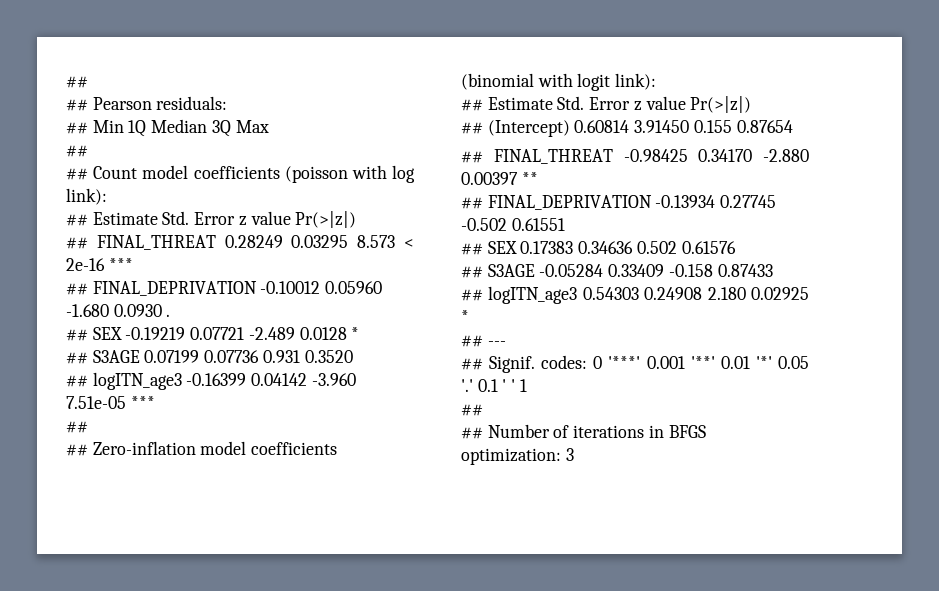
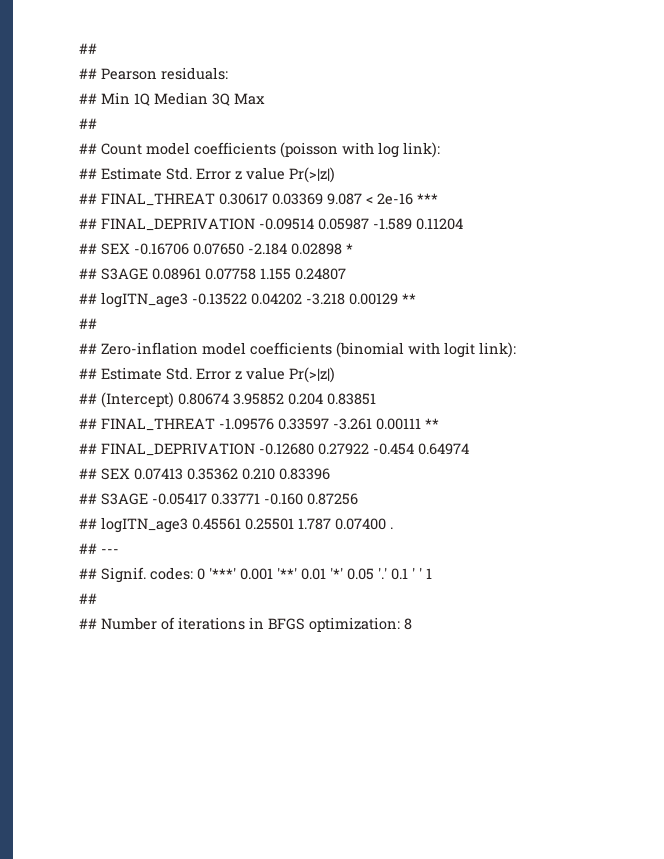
- ## FINAL_THREAT 0.28249 0.03295 8.573 < 2e-16 ***
+ ## FINAL_THREAT 0.30617 0.03369 9.087 < 2e-16 ***
- ## FINAL_DEPRIVATION -0.10012 0.05960 -1.680 0.0930 .
- ## SEX -0.19219 0.07721 -2.489 0.0128 *
- ## S3AGE 0.07199 0.07736 0.931 0.3520
- ## logITN_age3 -0.16399 0.04142 -3.960 7.51e-05 ***
+ ## FINAL_DEPRIVATION -0.09514 0.05987 -1.589 0.11204
+ ## SEX -0.16706 0.07650 -2.184 0.02898 *
+ ## S3AGE 0.08961 0.07758 1.155 0.24807
+ ## logITN_age3 -0.13522 0.04202 -3.218 0.00129 **
- ## (Intercept) 0.60814 3.91450 0.155 0.87654
- ## FINAL_THREAT -0.98425 0.34170 -2.880 0.00397 **
- ## FINAL_DEPRIVATION -0.13934 0.27745 -0.502 0.61551
- ## SEX 0.17383 0.34636 0.502 0.61576
- ## S3AGE -0.05284 0.33409 -0.158 0.87433
- ## logITN_age3 0.54303 0.24908 2.180 0.02925 *
+ ## (Intercept) 0.80674 3.95852 0.204 0.83851
+ ## FINAL_THREAT -1.09576 0.33597 -3.261 0.00111 **
+ ## FINAL_DEPRIVATION -0.12680 0.27922 -0.454 0.64974
+ ## SEX 0.07413 0.35362 0.210 0.83396
+ ## S3AGE -0.05417 0.33771 -0.160 0.87256
+ ## logITN_age3 0.45561 0.25501 1.787 0.07400 .
- ## Number of iterations in BFGS optimization: 3
+ ## Number of iterations in BFGS optimization: 8

